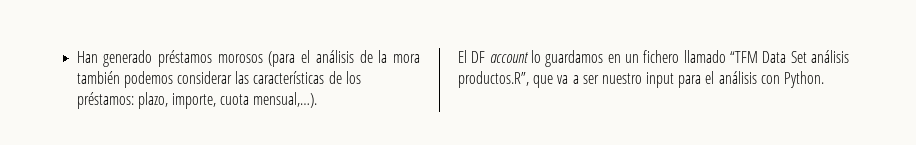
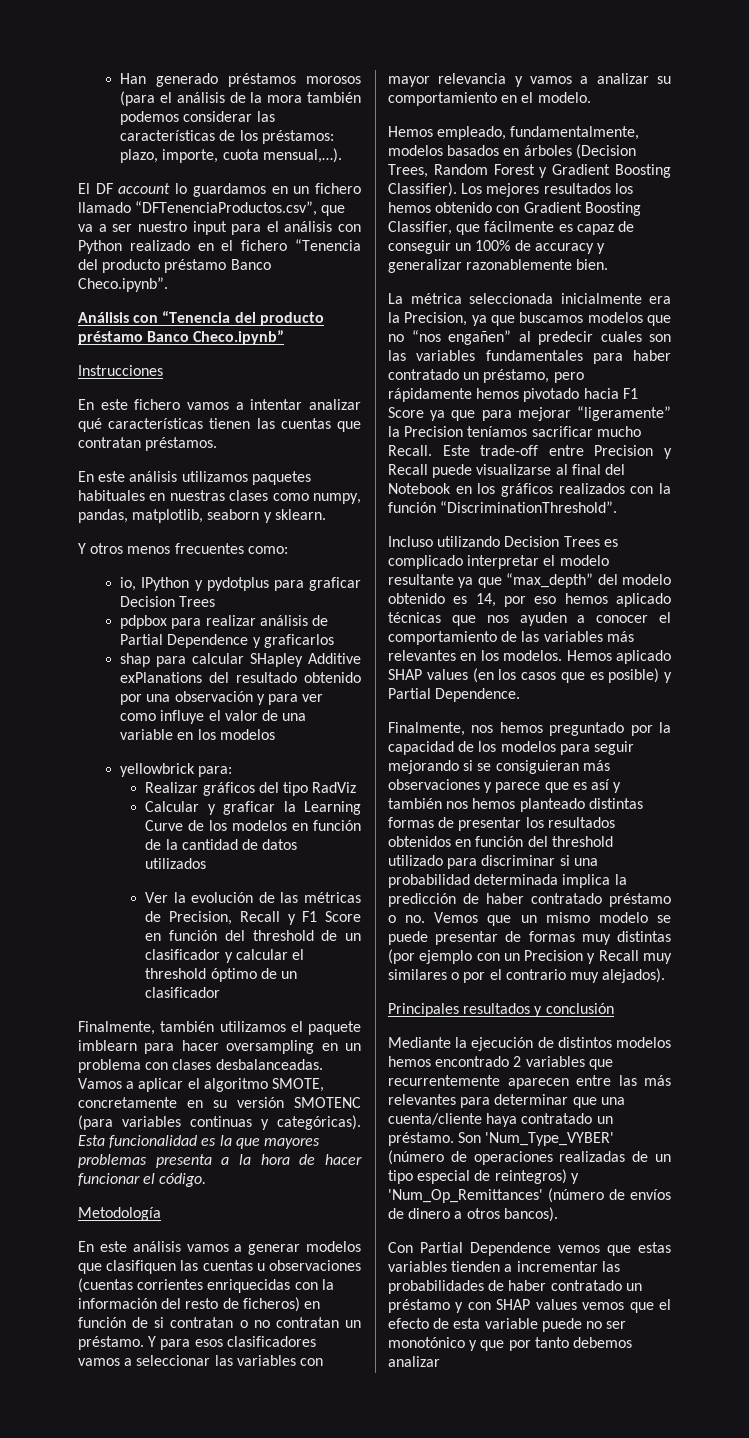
- El DF account lo guardamos en un fichero llamado “TFM Data Set análisis productos.R”, que va a ser nuestro input para el análisis con Python.
+ El DF account lo guardamos en un fichero llamado “DFTenenciaProductos.csv”, que va a ser nuestro input para el análisis con Python realizado en el fichero “Tenencia del producto préstamo Banco Checo.ipynb”.
+ Análisis con “Tenencia del producto préstamo Banco Checo.ipynb”
+ Instrucciones
+ En este fichero vamos a intentar analizar qué características tienen las cuentas que contratan préstamos.
+ En este análisis utilizamos paquetes habituales en nuestras clases como numpy, pandas, matplotlib, seaborn y sklearn.
+ Y otros menos frecuentes como:
+ io, IPython y pydotplus para graficar Decision Trees
+ pdpbox para realizar análisis de Partial Dependence y graficarlos
+ shap para calcular SHapley Additive exPlanations del resultado obtenido por una observación y para ver como influye el valor de una variable en los modelos
+ yellowbrick para:
+ Realizar gráficos del tipo RadViz
+ Calcular y graficar la Learning Curve de los modelos en función de la cantidad de datos utilizados
+ Ver la evolución de las métricas de Precision, Recall y F1 Score en función del threshold de un clasificador y calcular el threshold óptimo de un clasificador
+ Finalmente, también utilizamos el paquete imblearn para hacer oversampling en un problema con clases desbalanceadas. Vamos a aplicar el algoritmo SMOTE, concretamente en su versión SMOTENC (para variables continuas y categóricas). Esta funcionalidad es la que mayores problemas presenta a la hora de hacer funcionar el código.
+ Metodología
+ En este análisis vamos a generar modelos que clasifiquen las cuentas u observaciones (cuentas corrientes enriquecidas con la información del resto de ficheros) en función de si contratan o no contratan un préstamo. Y para esos clasificadores vamos a seleccionar las variables con mayor relevancia y vamos a analizar su comportamiento en el modelo.
+ Hemos empleado, fundamentalmente, modelos basados en árboles (Decision Trees, Random Forest y Gradient Boosting Classifier). Los mejores resultados los hemos obtenido con Gradient Boosting Classifier, que fácilmente es capaz de conseguir un 100% de accuracy y generalizar razonablemente bien.
+ La métrica seleccionada inicialmente era la Precision, ya que buscamos modelos que no “nos engañen” al predecir cuales son las variables fundamentales para haber contratado un préstamo, pero rápidamente hemos pivotado hacia F1 Score ya que para mejorar “ligeramente” la Precision teníamos sacrificar mucho Recall. Este trade-off entre Precision y Recall puede visualizarse al final del Notebook en los gráficos realizados con la función “DiscriminationThreshold”.
+ Incluso utilizando Decision Trees es complicado interpretar el modelo resultante ya que “max_depth” del modelo obtenido es 14, por eso hemos aplicado técnicas que nos ayuden a conocer el comportamiento de las variables más relevantes en los modelos. Hemos aplicado SHAP values (en los casos que es posible) y Partial Dependence.
+ Finalmente, nos hemos preguntado por la capacidad de los modelos para seguir mejorando si se consiguieran más observaciones y parece que es así y también nos hemos planteado distintas formas de presentar los resultados obtenidos en función del threshold utilizado para discriminar si una probabilidad determinada implica la predicción de haber contratado préstamo o no. Vemos que un mismo modelo se puede presentar de formas muy distintas (por ejemplo con un Precision y Recall muy similares o por el contrario muy alejados).
+ Principales resultados y conclusión
+ Mediante la ejecución de distintos modelos hemos encontrado 2 variables que recurrentemente aparecen entre las más relevantes para determinar que una cuenta/cliente haya contratado un préstamo. Son 'Num_Type_VYBER' (número de operaciones realizadas de un tipo especial de reintegros) y 'Num_Op_Remittances' (número de envíos de dinero a otros bancos).
+ Con Partial Dependence vemos que estas variables tienden a incrementar las probabilidades de haber contratado un préstamo y con SHAP values vemos que el efecto de esta variable puede no ser monotónico y que por tanto debemos analizar

